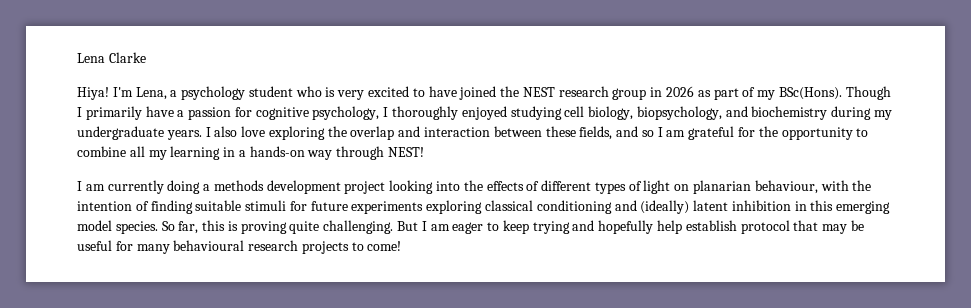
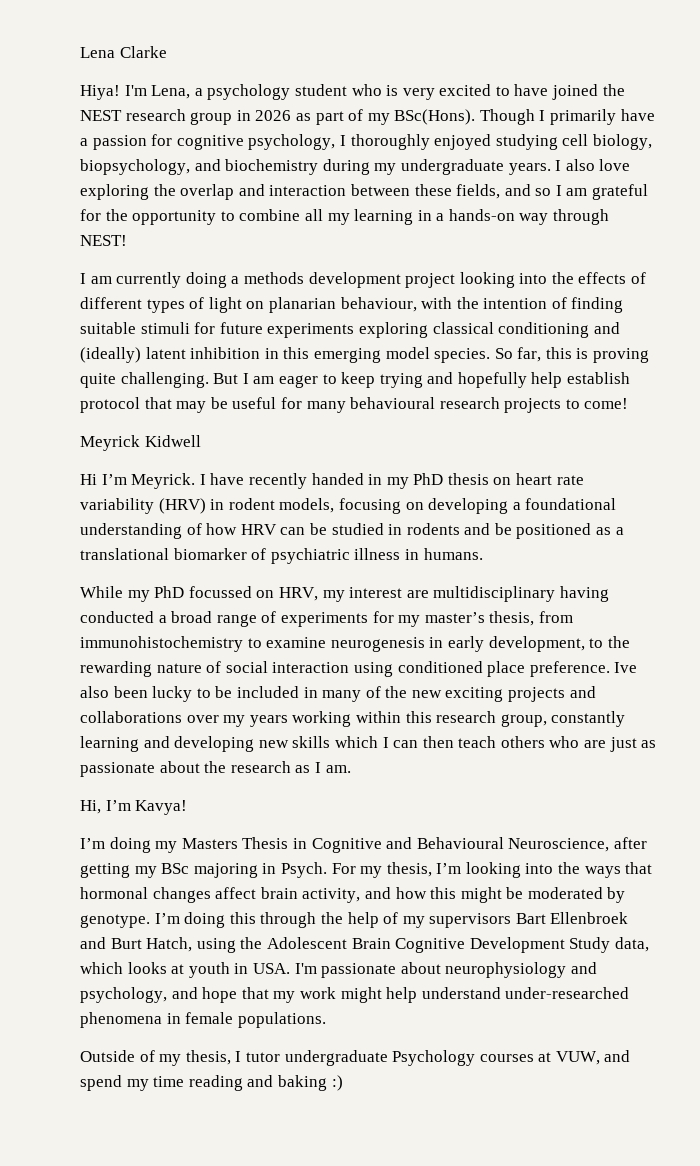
+ Meyrick Kidwell
+ Hi I’m Meyrick. I have recently handed in my PhD thesis on heart rate variability (HRV) in rodent models, focusing on developing a foundational understanding of how HRV can be studied in rodents and be positioned as a translational biomarker of psychiatric illness in humans.
+ While my PhD focussed on HRV, my interest are multidisciplinary having conducted a broad range of experiments for my master’s thesis, from immunohistochemistry to examine neurogenesis in early development, to the rewarding nature of social interaction using conditioned place preference. Ive also been lucky to be included in many of the new exciting projects and collaborations over my years working within this research group, constantly learning and developing new skills which I can then teach others who are just as passionate about the research as I am.
+ Hi, I’m Kavya!
+ I’m doing my Masters Thesis in Cognitive and Behavioural Neuroscience, after getting my BSc majoring in Psych. For my thesis, I’m looking into the ways that hormonal changes affect brain activity, and how this might be moderated by genotype. I’m doing this through the help of my supervisors Bart Ellenbroek and Burt Hatch, using the Adolescent Brain Cognitive Development Study data, which looks at youth in USA. I'm passionate about neurophysiology and psychology, and hope that my work might help understand under-researched phenomena in female populations.
+ Outside of my thesis, I tutor undergraduate Psychology courses at VUW, and spend my time reading and baking :)

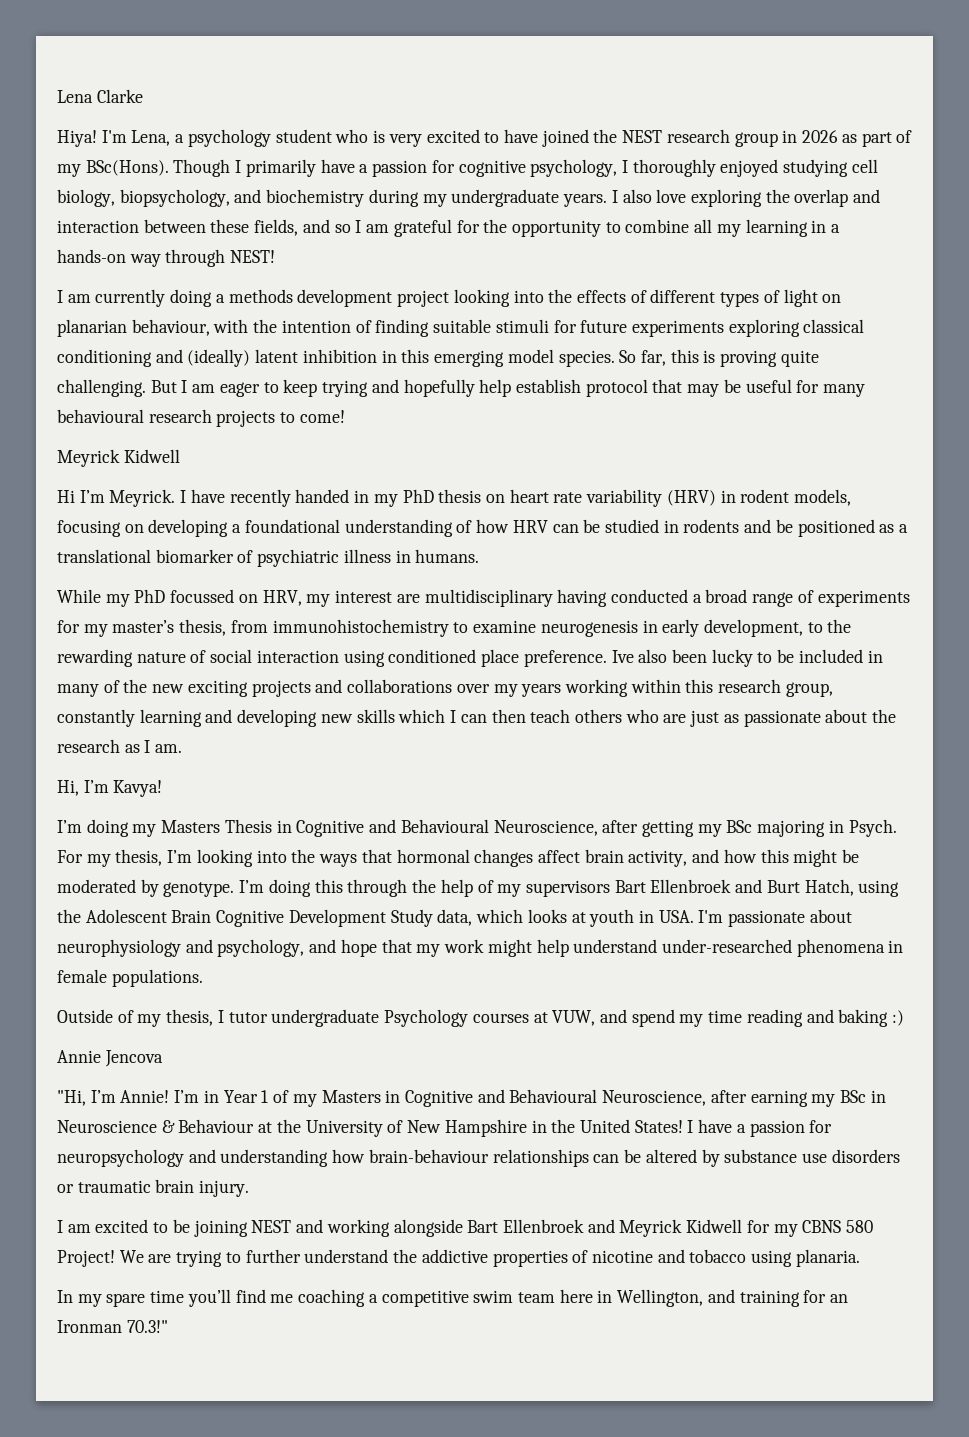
+ Annie Jencova
+ "Hi, I’m Annie! I’m in Year 1 of my Masters in Cognitive and Behavioural Neuroscience, after earning my BSc in Neuroscience & Behaviour at the University of New Hampshire in the United States! I have a passion for neuropsychology and understanding how brain-behaviour relationships can be altered by substance use disorders or traumatic brain injury.
+ I am excited to be joining NEST and working alongside Bart Ellenbroek and Meyrick Kidwell for my CBNS 580 Project! We are trying to further understand the addictive properties of nicotine and tobacco using planaria.
+ In my spare time you’ll find me coaching a competitive swim team here in Wellington, and training for an Ironman 70.3!"

